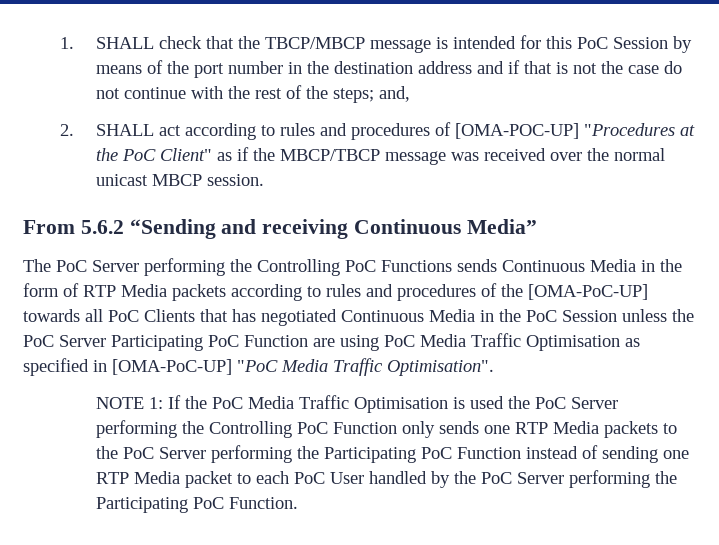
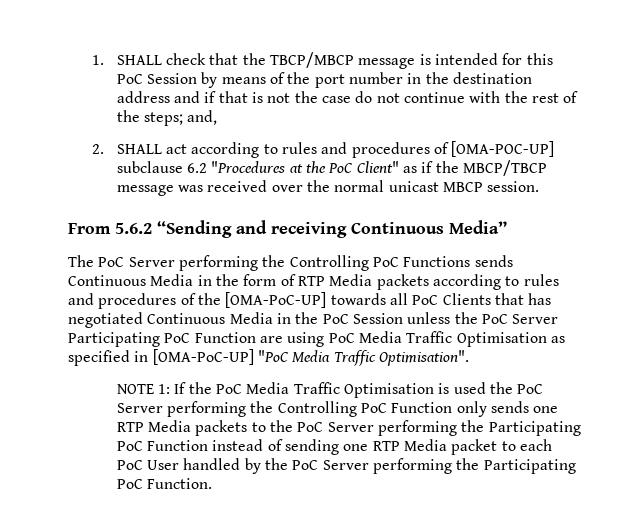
- 2. SHALL act according to rules and procedures of [OMA-POC-UP] "Procedures at the PoC Client" as if the MBCP/TBCP message was received over the normal unicast MBCP session.
+ 2. SHALL act according to rules and procedures of [OMA-POC-UP] subclause 6.2 "Procedures at the PoC Client" as if the MBCP/TBCP message was received over the normal unicast MBCP session.

